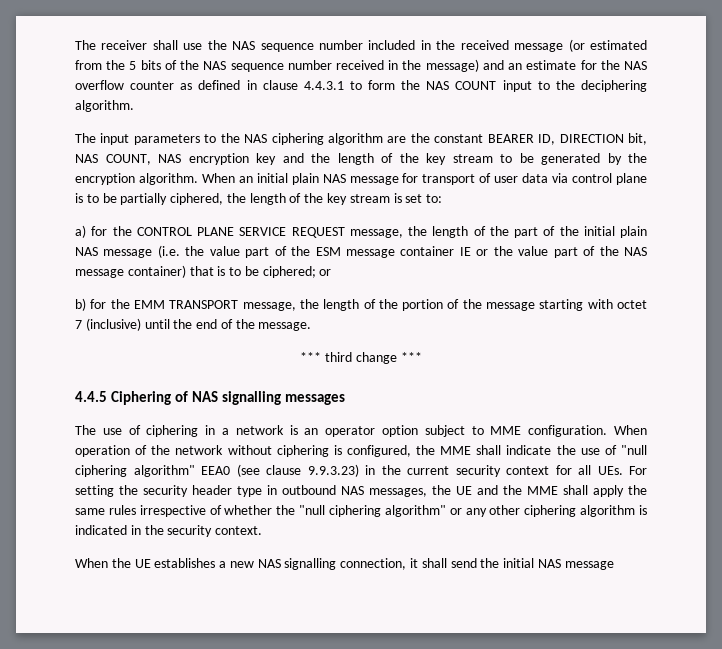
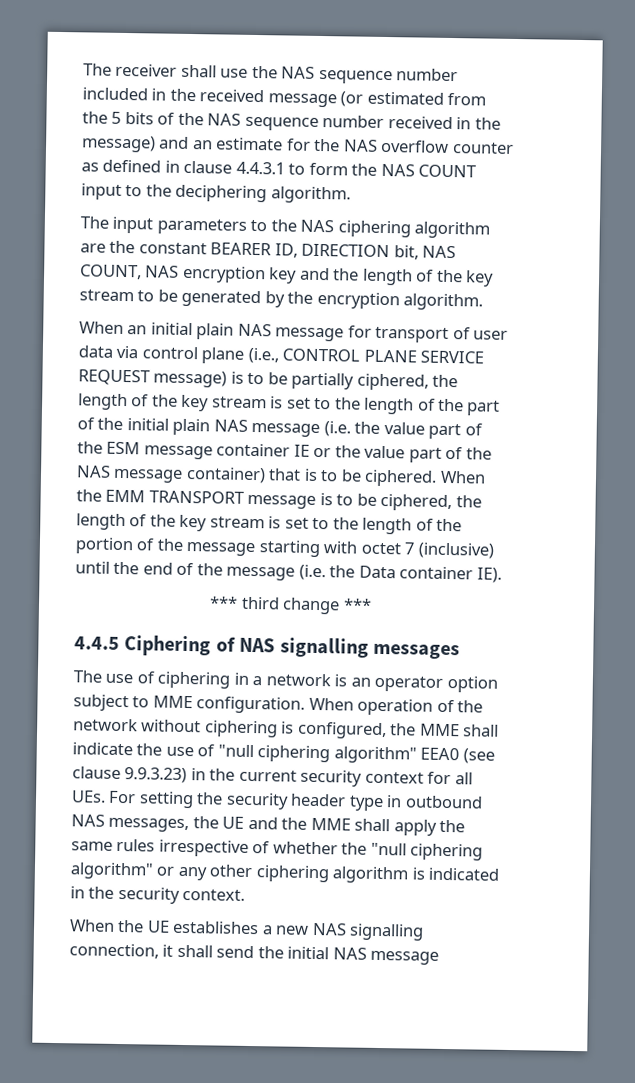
- The input parameters to the NAS ciphering algorithm are the constant BEARER ID, DIRECTION bit, NAS COUNT, NAS encryption key and the length of the key stream to be generated by the encryption algorithm. When an initial plain NAS message for transport of user data via control plane is to be partially ciphered, the length of the key stream is set to:
- a) for the CONTROL PLANE SERVICE REQUEST message, the length of the part of the initial plain NAS message (i.e. the value part of the ESM message container IE or the value part of the NAS message container) that is to be ciphered; or
- b) for the EMM TRANSPORT message, the length of the portion of the message starting with octet 7 (inclusive) until the end of the message.
+ The input parameters to the NAS ciphering algorithm are the constant BEARER ID, DIRECTION bit, NAS COUNT, NAS encryption key and the length of the key stream to be generated by the encryption algorithm.
+ When an initial plain NAS message for transport of user data via control plane (i.e., CONTROL PLANE SERVICE REQUEST message) is to be partially ciphered, the length of the key stream is set to the length of the part of the initial plain NAS message (i.e. the value part of the ESM message container IE or the value part of the NAS message container) that is to be ciphered. When the EMM TRANSPORT message is to be ciphered, the length of the key stream is set to the length of the portion of the message starting with octet 7 (inclusive) until the end of the message (i.e. the Data container IE).

